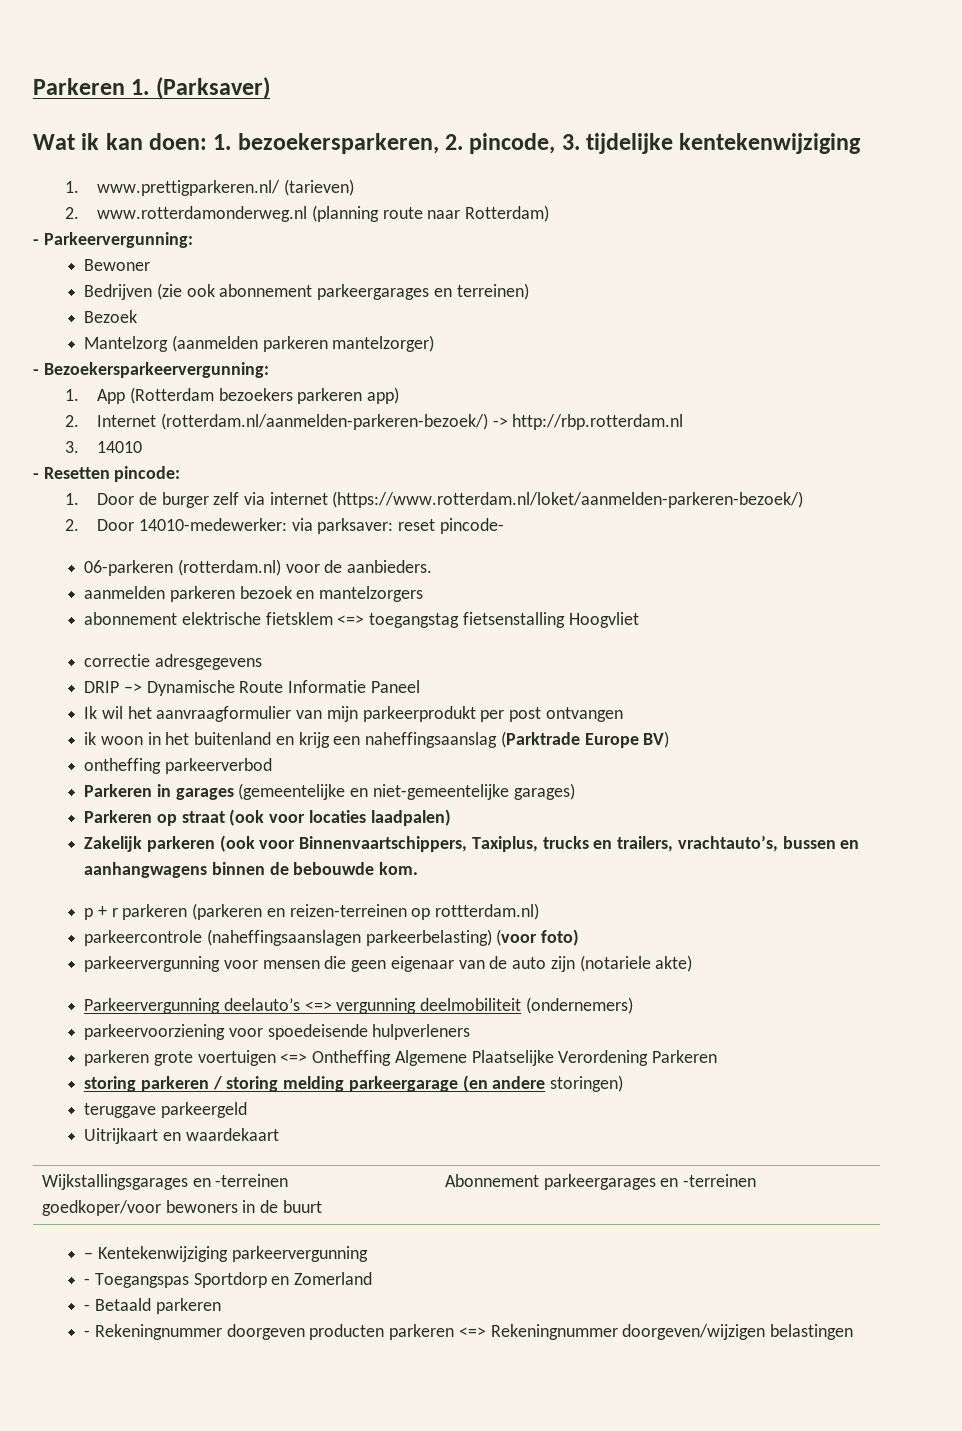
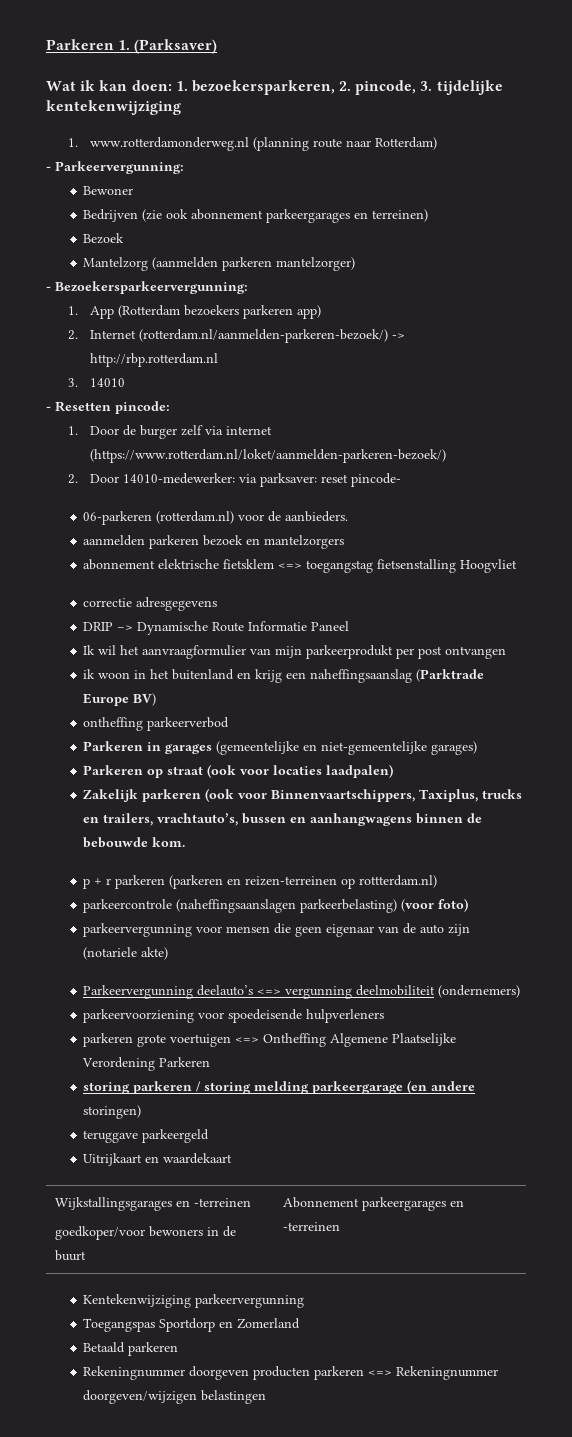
- 1. www.prettigparkeren.nl/ (tarieven)
- 2. www.rotterdamonderweg.nl (planning route naar Rotterdam)
+ 1. www.rotterdamonderweg.nl (planning route naar Rotterdam)
- – Kentekenwijziging parkeervergunning
+ Kentekenwijziging parkeervergunning
- - Toegangspas Sportdorp en Zomerland
+ Toegangspas Sportdorp en Zomerland
- - Betaald parkeren
+ Betaald parkeren
- - Rekeningnummer doorgeven producten parkeren <=> Rekeningnummer doorgeven/wijzigen belastingen
+ Rekeningnummer doorgeven producten parkeren <=> Rekeningnummer doorgeven/wijzigen belastingen

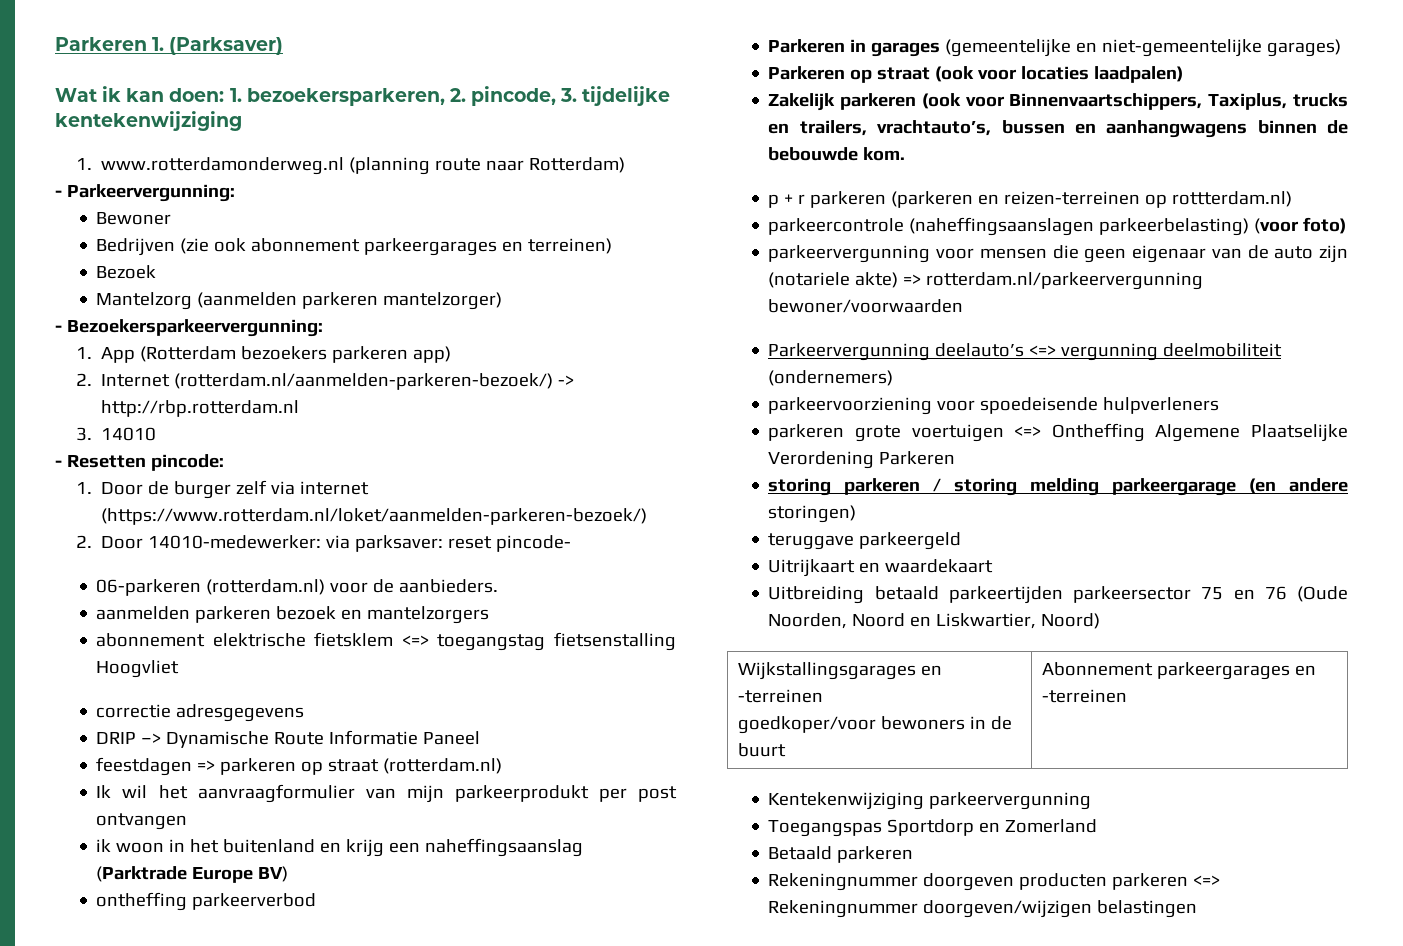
+ feestdagen => parkeren op straat (rotterdam.nl)
- parkeervergunning voor mensen die geen eigenaar van de auto zijn (notariele akte)
+ parkeervergunning voor mensen die geen eigenaar van de auto zijn (notariele akte) => rotterdam.nl/parkeervergunning bewoner/voorwaarden
+ Uitbreiding betaald parkeertijden parkeersector 75 en 76 (Oude Noorden, Noord en Liskwartier, Noord)

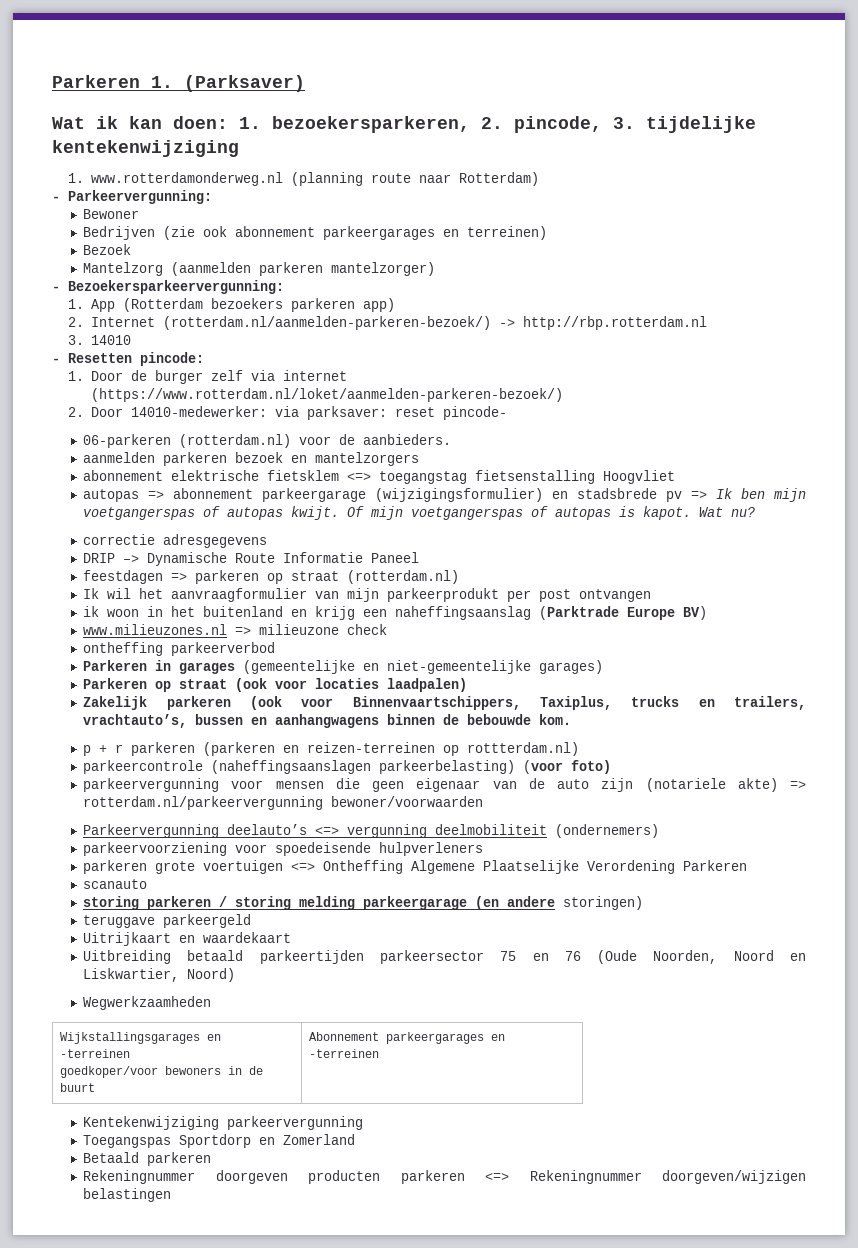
+ autopas => abonnement parkeergarage (wijzigingsformulier) en stadsbrede pv => Ik ben mijn voetgangerspas of autopas kwijt. Of mijn voetgangerspas of autopas is kapot. Wat nu?
+ www.milieuzones.nl => milieuzone check
+ scanauto
+ Wegwerkzaamheden

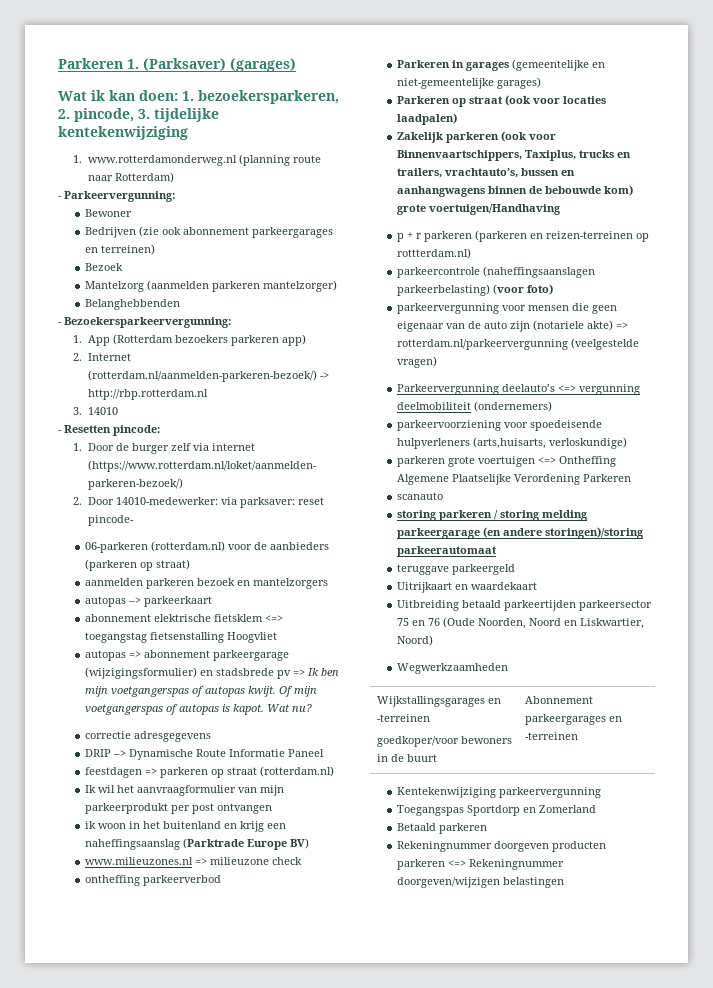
- Parkeren 1. (Parksaver)
+ Parkeren 1. (Parksaver) (garages)
+ Belanghebbenden
- 06-parkeren (rotterdam.nl) voor de aanbieders.
+ 06-parkeren (rotterdam.nl) voor de aanbieders (parkeren op straat)
+ autopas –> parkeerkaart
- Zakelijk parkeren (ook voor Binnenvaartschippers, Taxiplus, trucks en trailers, vrachtauto’s, bussen en aanhangwagens binnen de bebouwde kom.
+ Zakelijk parkeren (ook voor Binnenvaartschippers, Taxiplus, trucks en trailers, vrachtauto’s, bussen en aanhangwagens binnen de bebouwde kom) grote voertuigen/Handhaving
- parkeervergunning voor mensen die geen eigenaar van de auto zijn (notariele akte) => rotterdam.nl/parkeervergunning bewoner/voorwaarden
+ parkeervergunning voor mensen die geen eigenaar van de auto zijn (notariele akte) => rotterdam.nl/parkeervergunning (veelgestelde vragen)
- parkeervoorziening voor spoedeisende hulpverleners
+ parkeervoorziening voor spoedeisende hulpverleners (arts,huisarts, verloskundige)
- storing parkeren / storing melding parkeergarage (en andere storingen)
+ storing parkeren / storing melding parkeergarage (en andere storingen)/storing parkeerautomaat

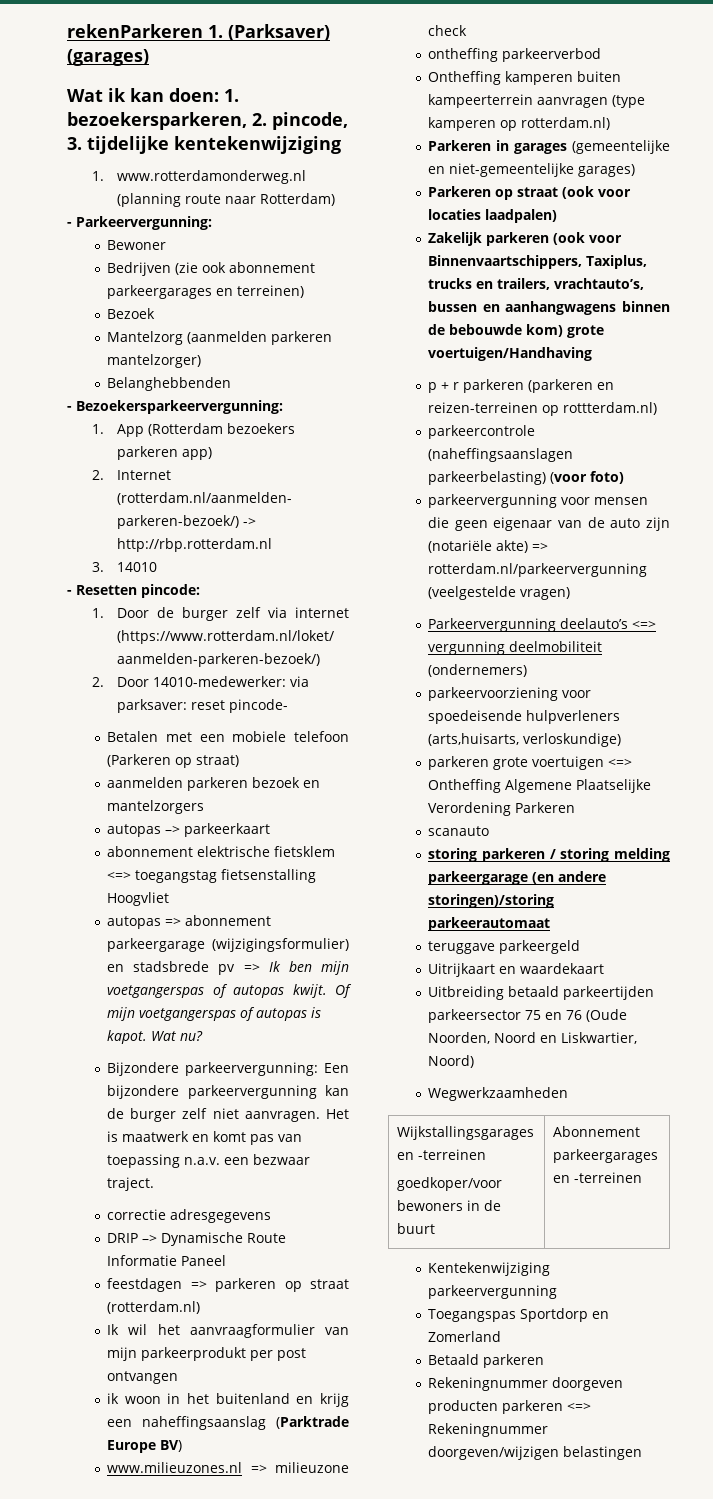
- Parkeren 1. (Parksaver) (garages)
+ rekenParkeren 1. (Parksaver) (garages)
- 06-parkeren (rotterdam.nl) voor de aanbieders (parkeren op straat)
+ Betalen met een mobiele telefoon (Parkeren op straat)
+ Bijzondere parkeervergunning: Een bijzondere parkeervergunning kan de burger zelf niet aanvragen. Het is maatwerk en komt pas van toepassing n.a.v. een bezwaar traject.
+ Ontheffing kamperen buiten kampeerterrein aanvragen (type kamperen op rotterdam.nl)
- parkeervergunning voor mensen die geen eigenaar van de auto zijn (notariele akte) => rotterdam.nl/parkeervergunning (veelgestelde vragen)
+ parkeervergunning voor mensen die geen eigenaar van de auto zijn (notariële akte) => rotterdam.nl/parkeervergunning (veelgestelde vragen)

